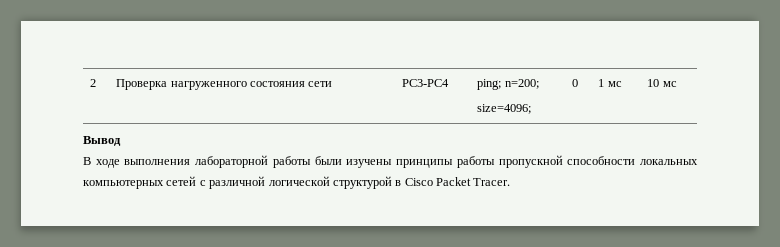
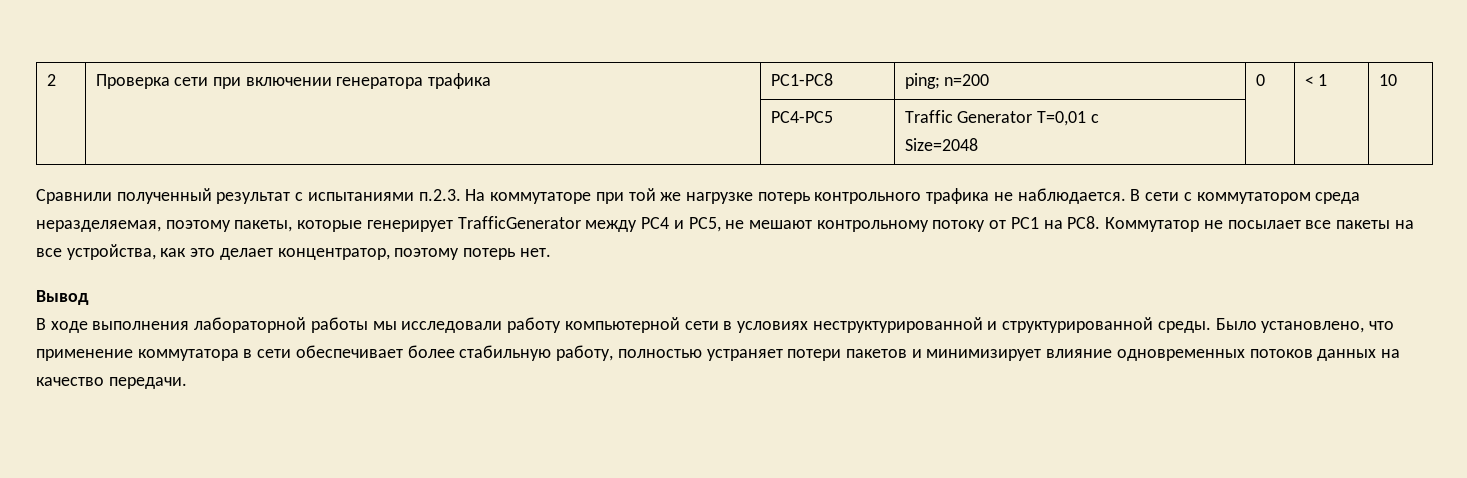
- 2 | Проверка нагруженного состояния сети | РС3-РС4 | ping; n=200;
- size=4096; | 0 | 1 мс | 10 мс
+ 2 | Проверка сети при включении генератора трафика | РС1-РС8 | ping; n=200 | 0 | < 1 | 10
+ | | РС4-РС5 | Traffic Generator T=0,01 c
+ Size=2048 | | |
+ Сравнили полученный результат c испытаниями п.2.3. На коммутаторе при той же нагрузке потерь контрольного трафика не наблюдается. В сети с коммутатором среда неразделяемая, поэтому пакеты, которые генерирует TrafficGenerator между PC4 и PC5, не мешают контрольному потоку от PC1 на PC8. Коммутатор не посылает все пакеты на все устройства, как это делает концентратор, поэтому потерь нет.
- В ходе выполнения лабораторной работы были изучены принципы работы пропускной способности локальных компьютерных сетей с различной логической структурой в Cisco Packet Tracer.
+ В ходе выполнения лабораторной работы мы исследовали работу компьютерной сети в условиях неструктурированной и структурированной среды. Было установлено, что применение коммутатора в сети обеспечивает более стабильную работу, полностью устраняет потери пакетов и минимизирует влияние одновременных потоков данных на качество передачи.

